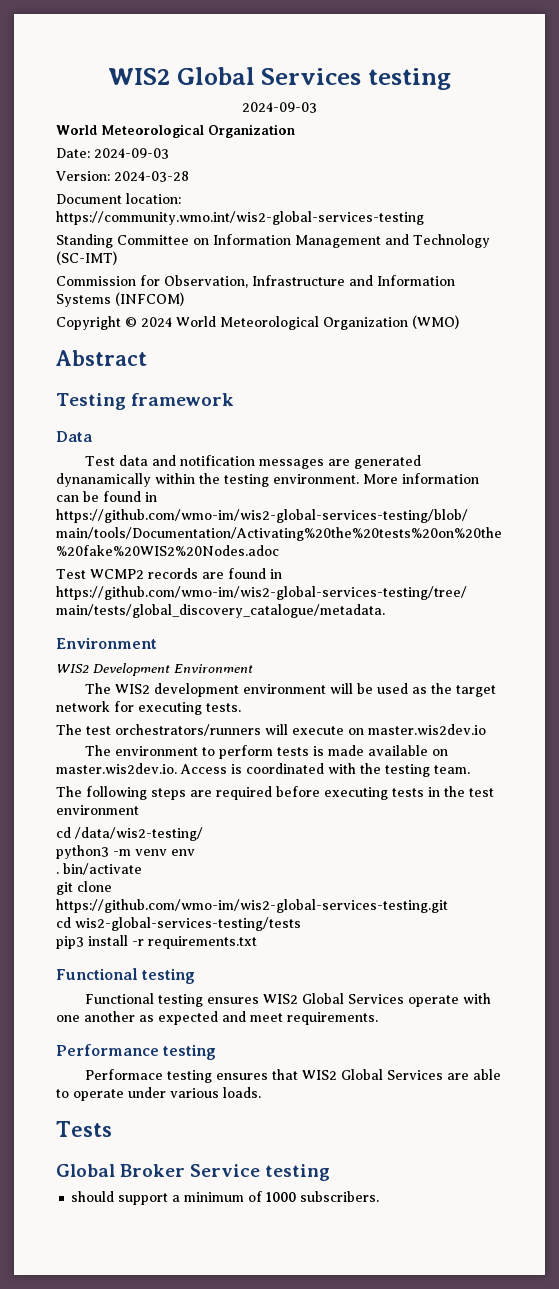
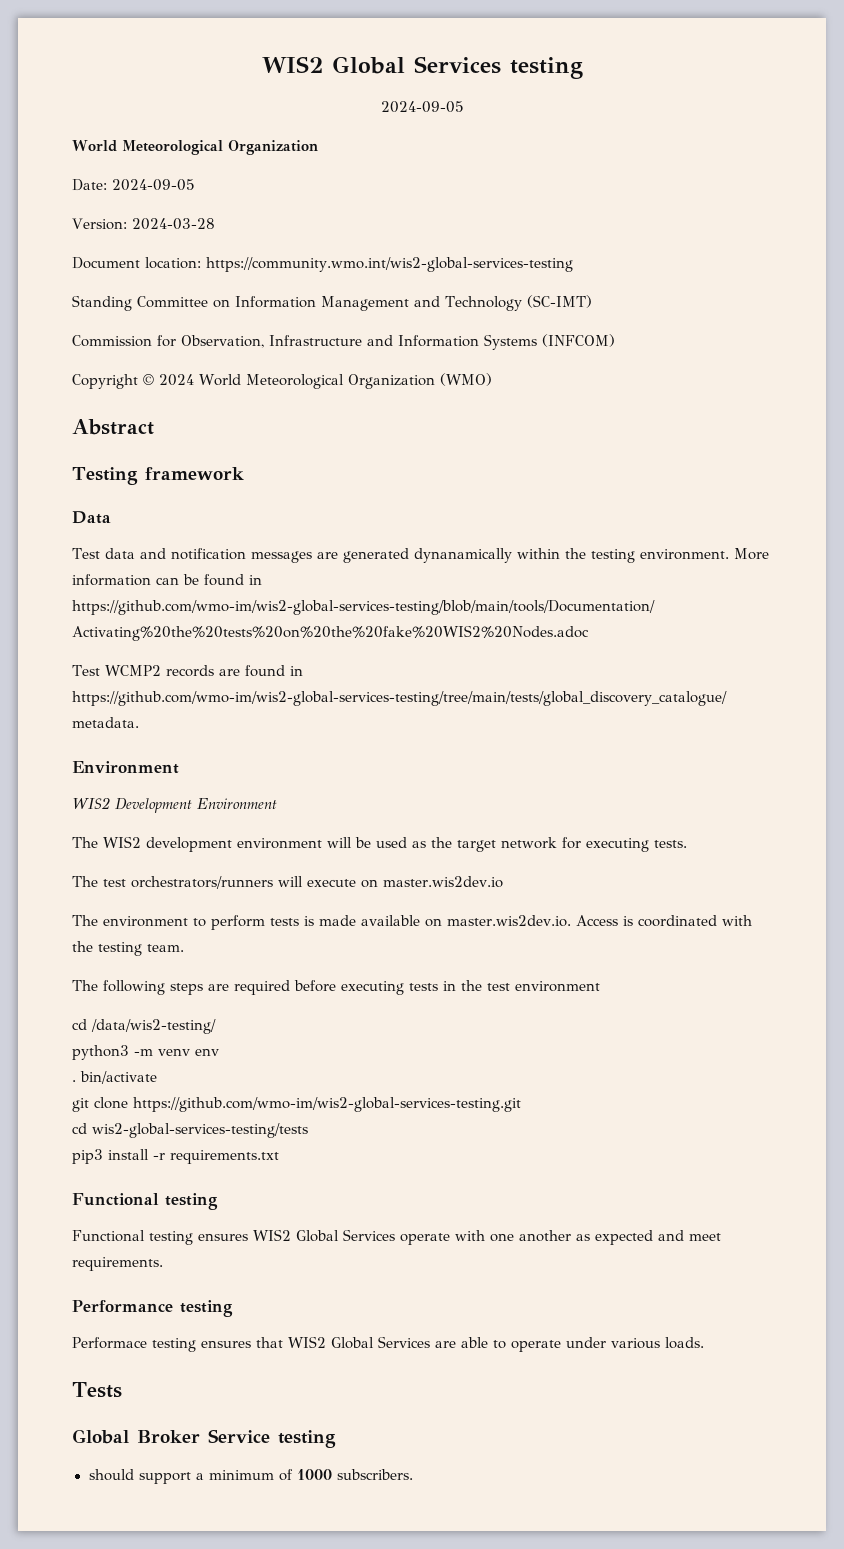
  WIS2 Global Services testing
- 2024-09-03
+ 2024-09-05
- Date: 2024-09-03
+ Date: 2024-09-05

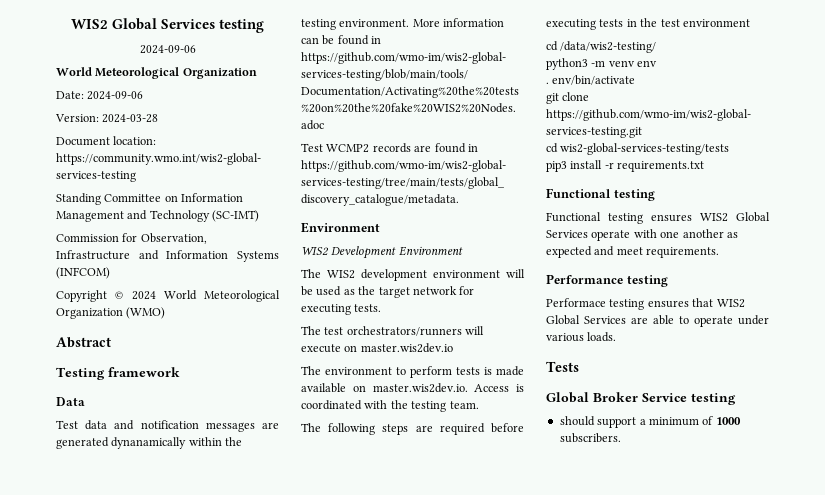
  WIS2 Global Services testing
- 2024-09-05
+ 2024-09-06
- Date: 2024-09-05
+ Date: 2024-09-06
- . bin/activate
+ . env/bin/activate

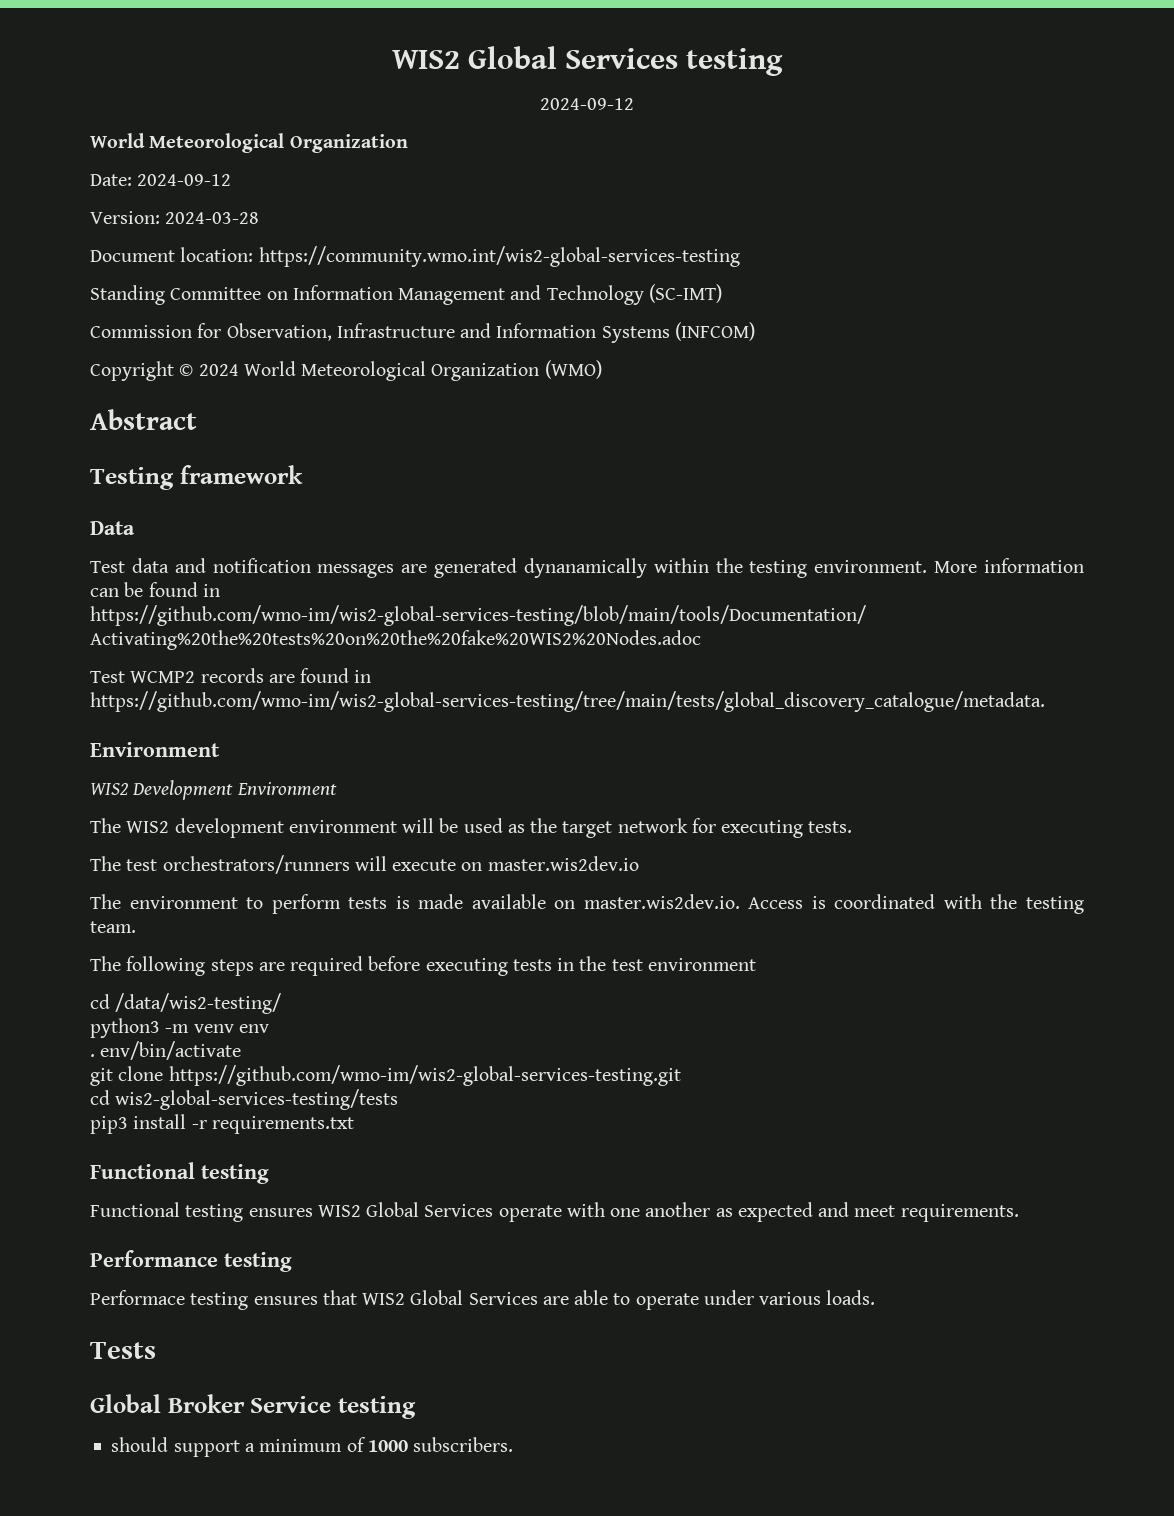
  WIS2 Global Services testing
- 2024-09-06
+ 2024-09-12
- Date: 2024-09-06
+ Date: 2024-09-12

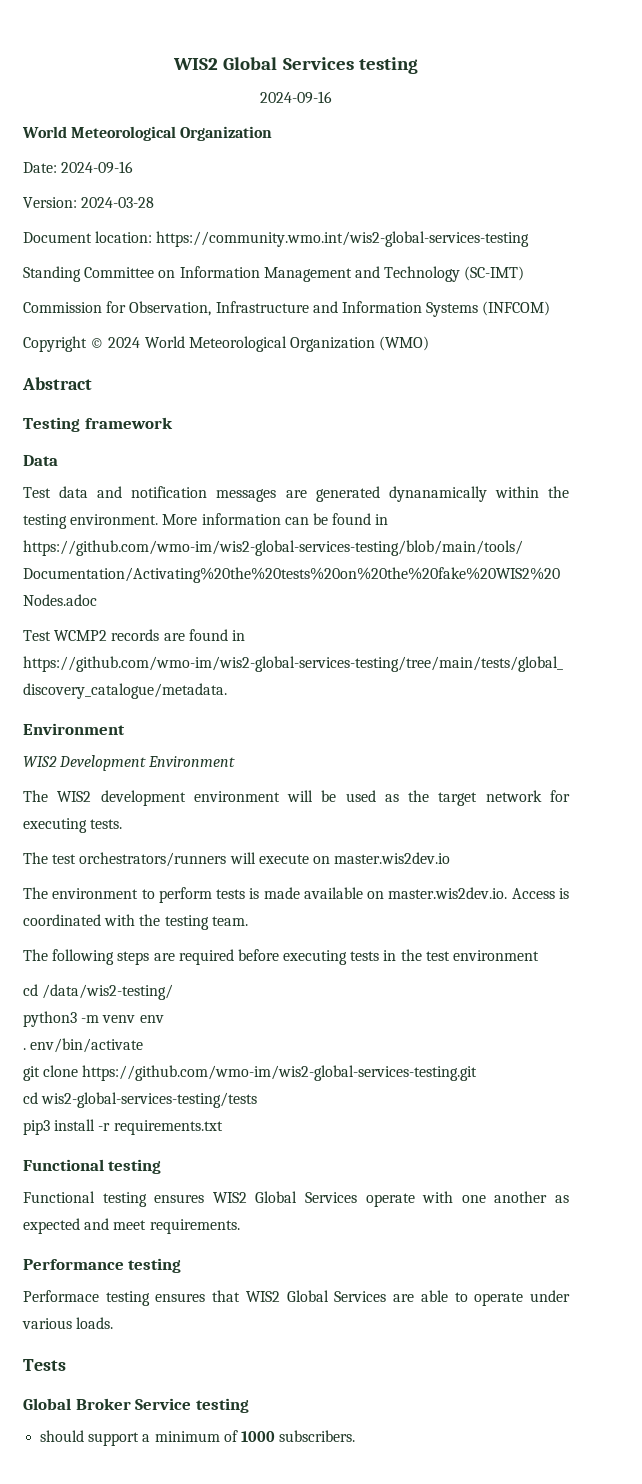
  WIS2 Global Services testing
- 2024-09-12
+ 2024-09-16
- Date: 2024-09-12
+ Date: 2024-09-16

